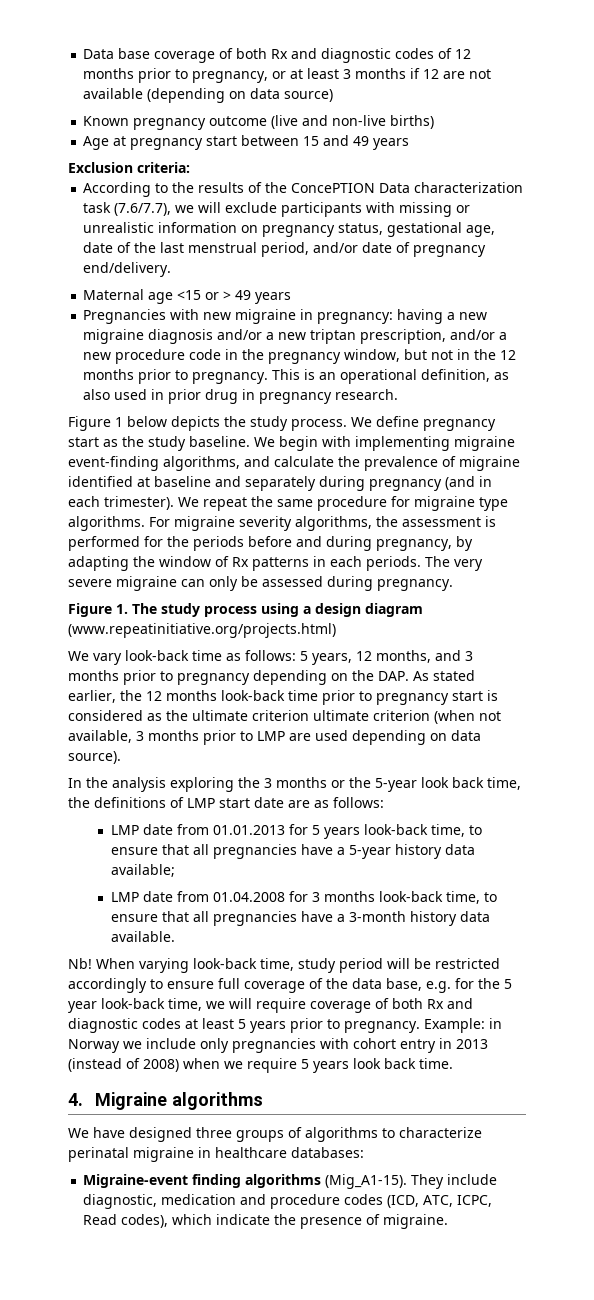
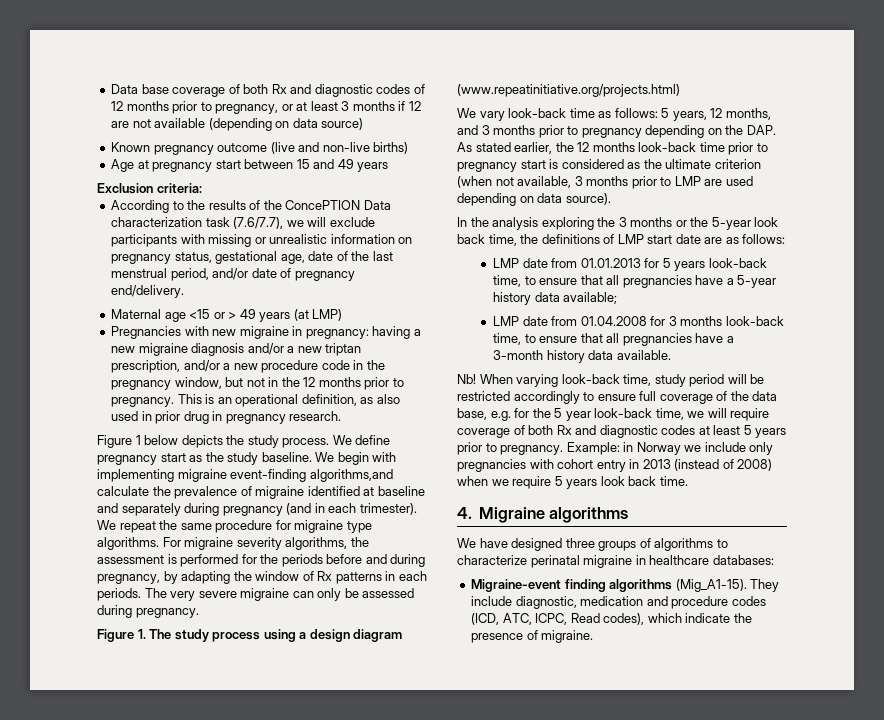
- Maternal age <15 or > 49 years
+ Maternal age <15 or > 49 years (at LMP)
- We begin with implementing migraine event-finding algorithms, and calculate the prevalence of migraine identified at baseline and separately during pregnancy (and in each trimester).
+ We begin with implementing migraine event-finding algorithms,and calculate the prevalence of migraine identified at baseline and separately during pregnancy (and in each trimester).
- We vary look-back time as follows: 5 years, 12 months, and 3 months prior to pregnancy depending on the DAP. As stated earlier, the 12 months look-back time prior to pregnancy start is considered as the ultimate criterion ultimate criterion (when not available, 3 months prior to LMP are used depending on data source).
+ We vary look-back time as follows: 5 years, 12 months, and 3 months prior to pregnancy depending on the DAP. As stated earlier, the 12 months look-back time prior to pregnancy start is considered as the ultimate criterion (when not available, 3 months prior to LMP are used depending on data source).

